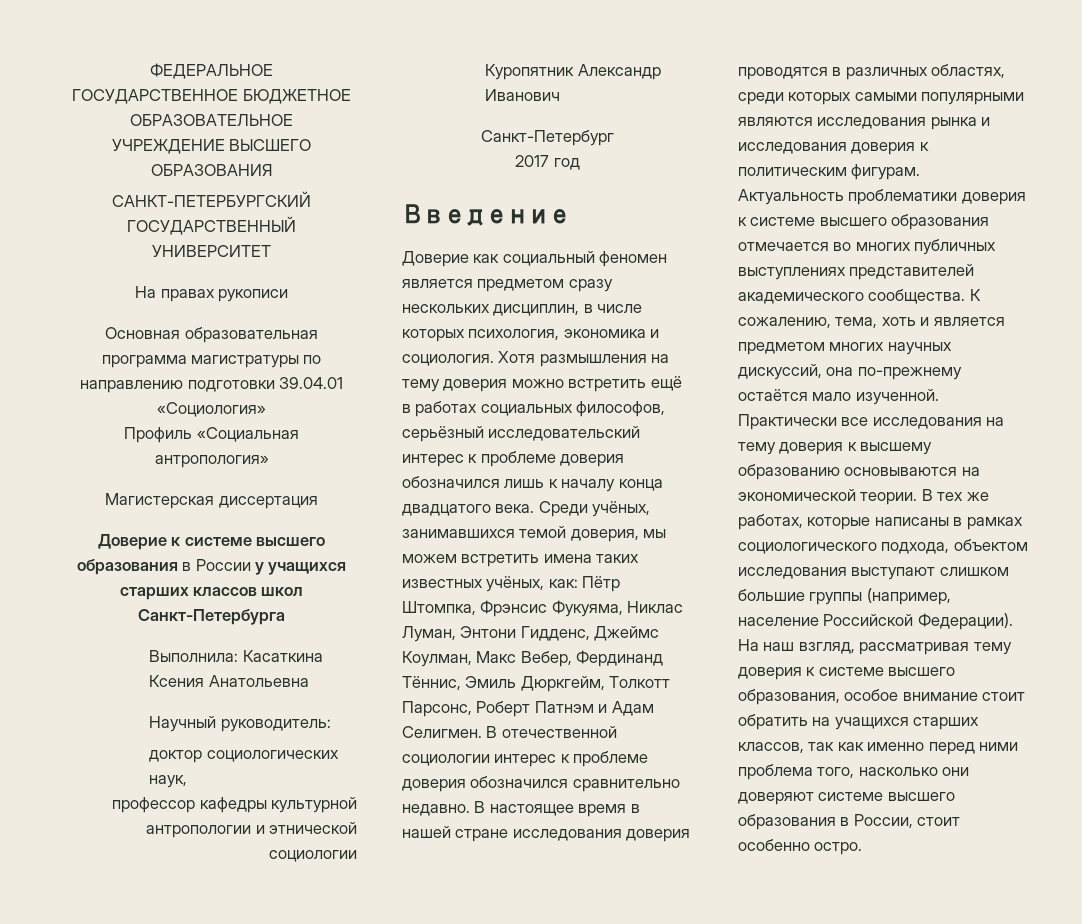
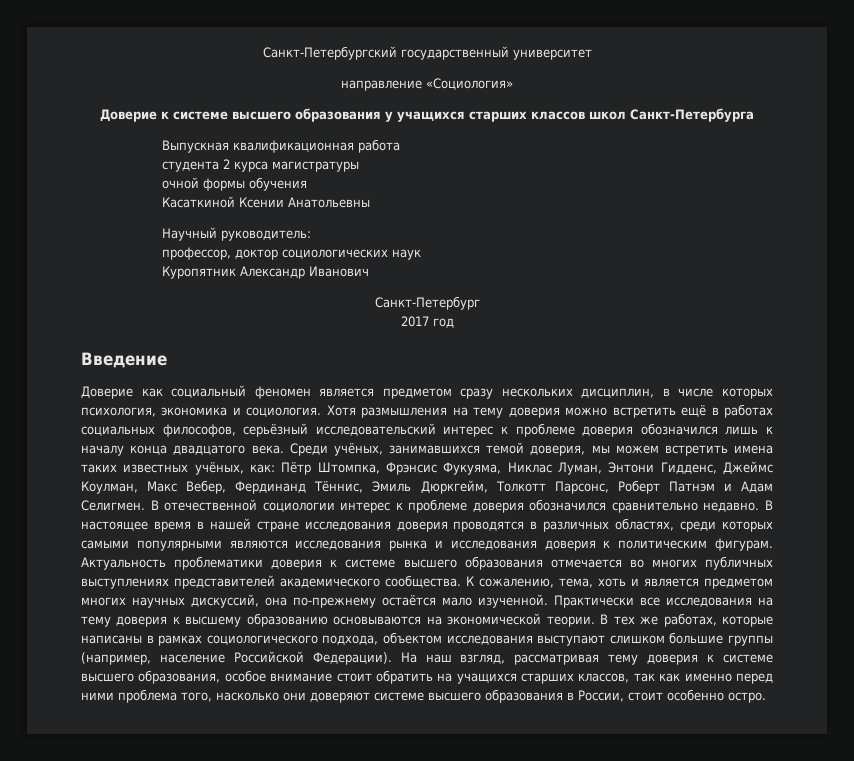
- ФЕДЕРАЛЬНОЕ ГОСУДАРСТВЕННОЕ БЮДЖЕТНОЕ ОБРАЗОВАТЕЛЬНОЕ
- УЧРЕЖДЕНИЕ ВЫСШЕГО ОБРАЗОВАНИЯ
- САНКТ-ПЕТЕРБУРГСКИЙ ГОСУДАРСТВЕННЫЙ УНИВЕРСИТЕТ
- На правах рукописи
- Основная образовательная программа магистратуры по направлению подготовки 39.04.01 «Социология»
- Профиль «Социальная антропология»
- Магистерская диссертация
+ Санкт-Петербургский государственный университет
+ направление «Социология»
- Доверие к системе высшего образования в России у учащихся старших классов школ Санкт-Петербурга
+ Доверие к системе высшего образования у учащихся старших классов школ Санкт-Петербурга
- Выполнила: Касаткина Ксения Анатольевна
+ Выпускная квалификационная работа
+ студента 2 курса магистратуры
+ очной формы обучения
+ Касаткиной Ксении Анатольевны
- доктор социологических наук,
- профессор кафедры культурной антропологии и этнической социологии
+ профессор, доктор социологических наук

